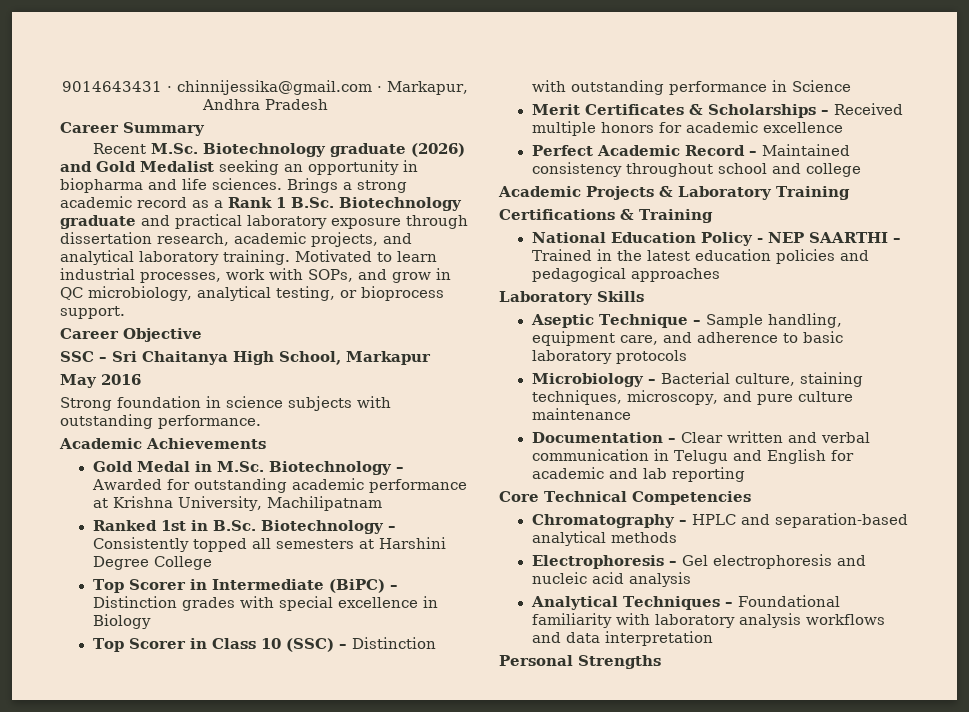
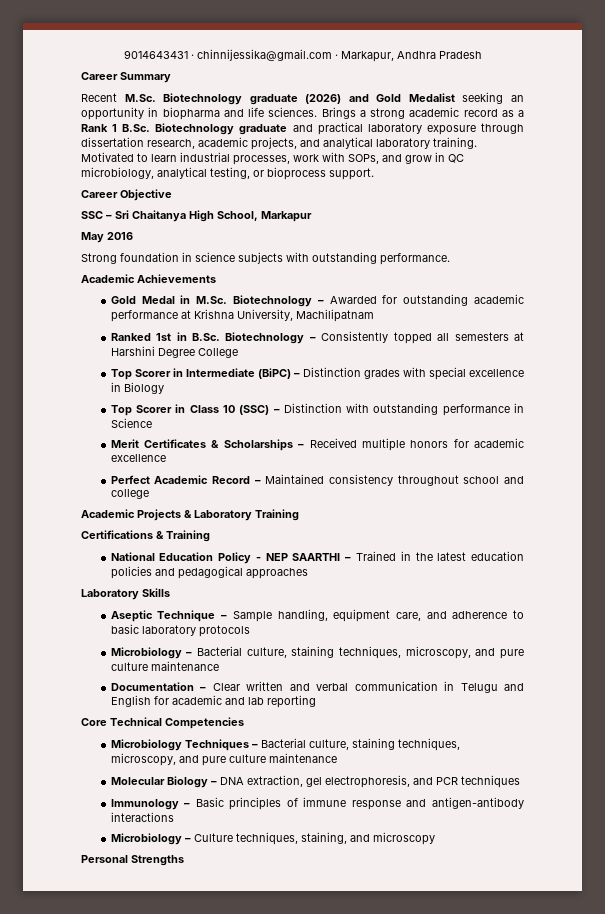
- Chromatography – HPLC and separation-based analytical methods
- Electrophoresis – Gel electrophoresis and nucleic acid analysis
- Analytical Techniques – Foundational familiarity with laboratory analysis workflows and data interpretation
+ Microbiology Techniques – Bacterial culture, staining techniques, microscopy, and pure culture maintenance
+ Molecular Biology – DNA extraction, gel electrophoresis, and PCR techniques
+ Immunology – Basic principles of immune response and antigen-antibody interactions
+ Microbiology – Culture techniques, staining, and microscopy

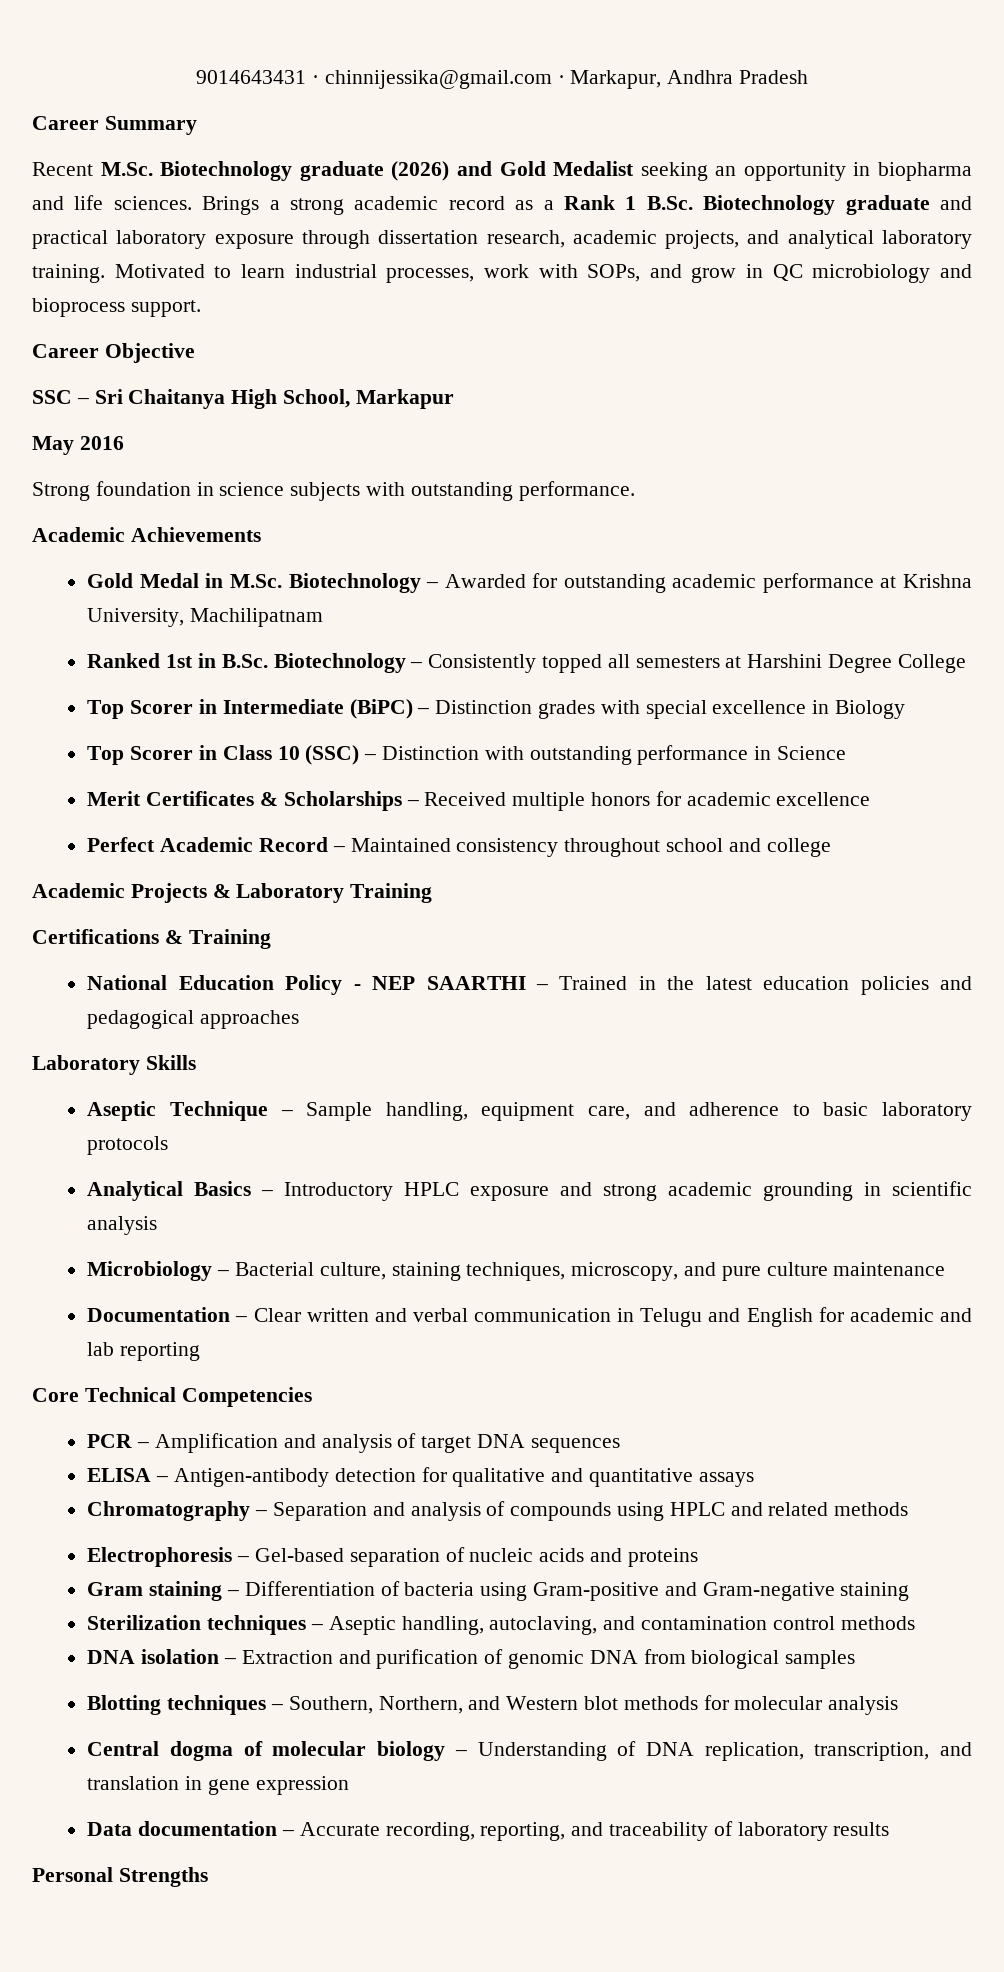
- Motivated to learn industrial processes, work with SOPs, and grow in QC microbiology, analytical testing, or bioprocess support.
+ Motivated to learn industrial processes, work with SOPs, and grow in QC microbiology and bioprocess support.
+ Analytical Basics – Introductory HPLC exposure and strong academic grounding in scientific analysis
- Microbiology Techniques – Bacterial culture, staining techniques, microscopy, and pure culture maintenance
- Molecular Biology – DNA extraction, gel electrophoresis, and PCR techniques
- Immunology – Basic principles of immune response and antigen-antibody interactions
- Microbiology – Culture techniques, staining, and microscopy
+ PCR – Amplification and analysis of target DNA sequences
+ ELISA – Antigen-antibody detection for qualitative and quantitative assays
+ Chromatography – Separation and analysis of compounds using HPLC and related methods
+ Electrophoresis – Gel-based separation of nucleic acids and proteins
+ Gram staining – Differentiation of bacteria using Gram-positive and Gram-negative staining
+ Sterilization techniques – Aseptic handling, autoclaving, and contamination control methods
+ DNA isolation – Extraction and purification of genomic DNA from biological samples
+ Blotting techniques – Southern, Northern, and Western blot methods for molecular analysis
+ Central dogma of molecular biology – Understanding of DNA replication, transcription, and translation in gene expression
+ Data documentation – Accurate recording, reporting, and traceability of laboratory results

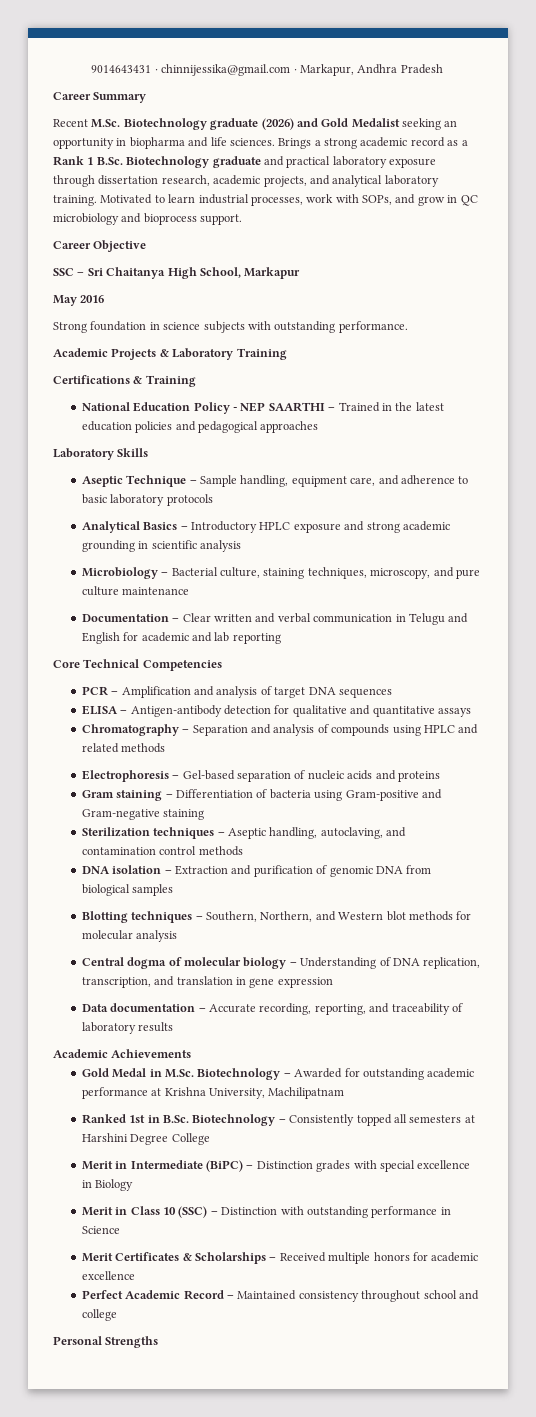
- Academic Achievements
- Gold Medal in M.Sc. Biotechnology – Awarded for outstanding academic performance at Krishna University, Machilipatnam
- Ranked 1st in B.Sc. Biotechnology – Consistently topped all semesters at Harshini Degree College
- Top Scorer in Intermediate (BiPC) – Distinction grades with special excellence in Biology
- Top Scorer in Class 10 (SSC) – Distinction with outstanding performance in Science
- Merit Certificates & Scholarships – Received multiple honors for academic excellence
- Perfect Academic Record – Maintained consistency throughout school and college
+ Academic Achievements
+ Gold Medal in M.Sc. Biotechnology – Awarded for outstanding academic performance at Krishna University, Machilipatnam
+ Ranked 1st in B.Sc. Biotechnology – Consistently topped all semesters at Harshini Degree College
+ Merit in Intermediate (BiPC) – Distinction grades with special excellence in Biology
+ Merit in Class 10 (SSC) – Distinction with outstanding performance in Science
+ Merit Certificates & Scholarships – Received multiple honors for academic excellence
+ Perfect Academic Record – Maintained consistency throughout school and college

